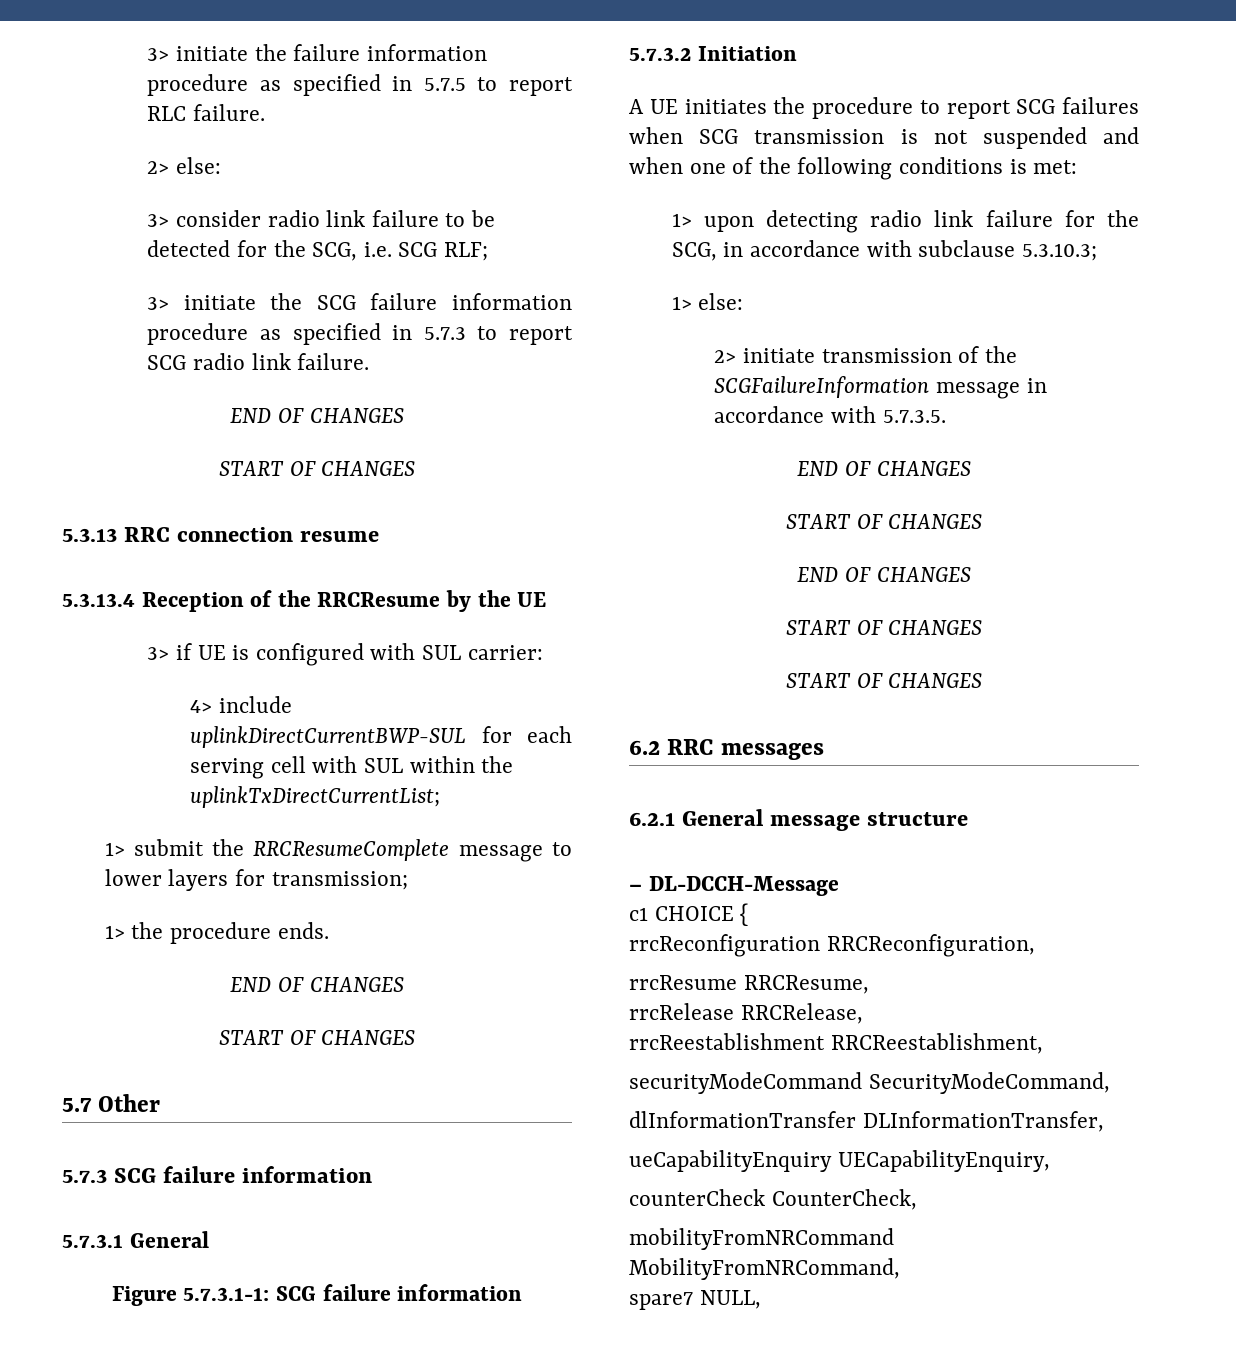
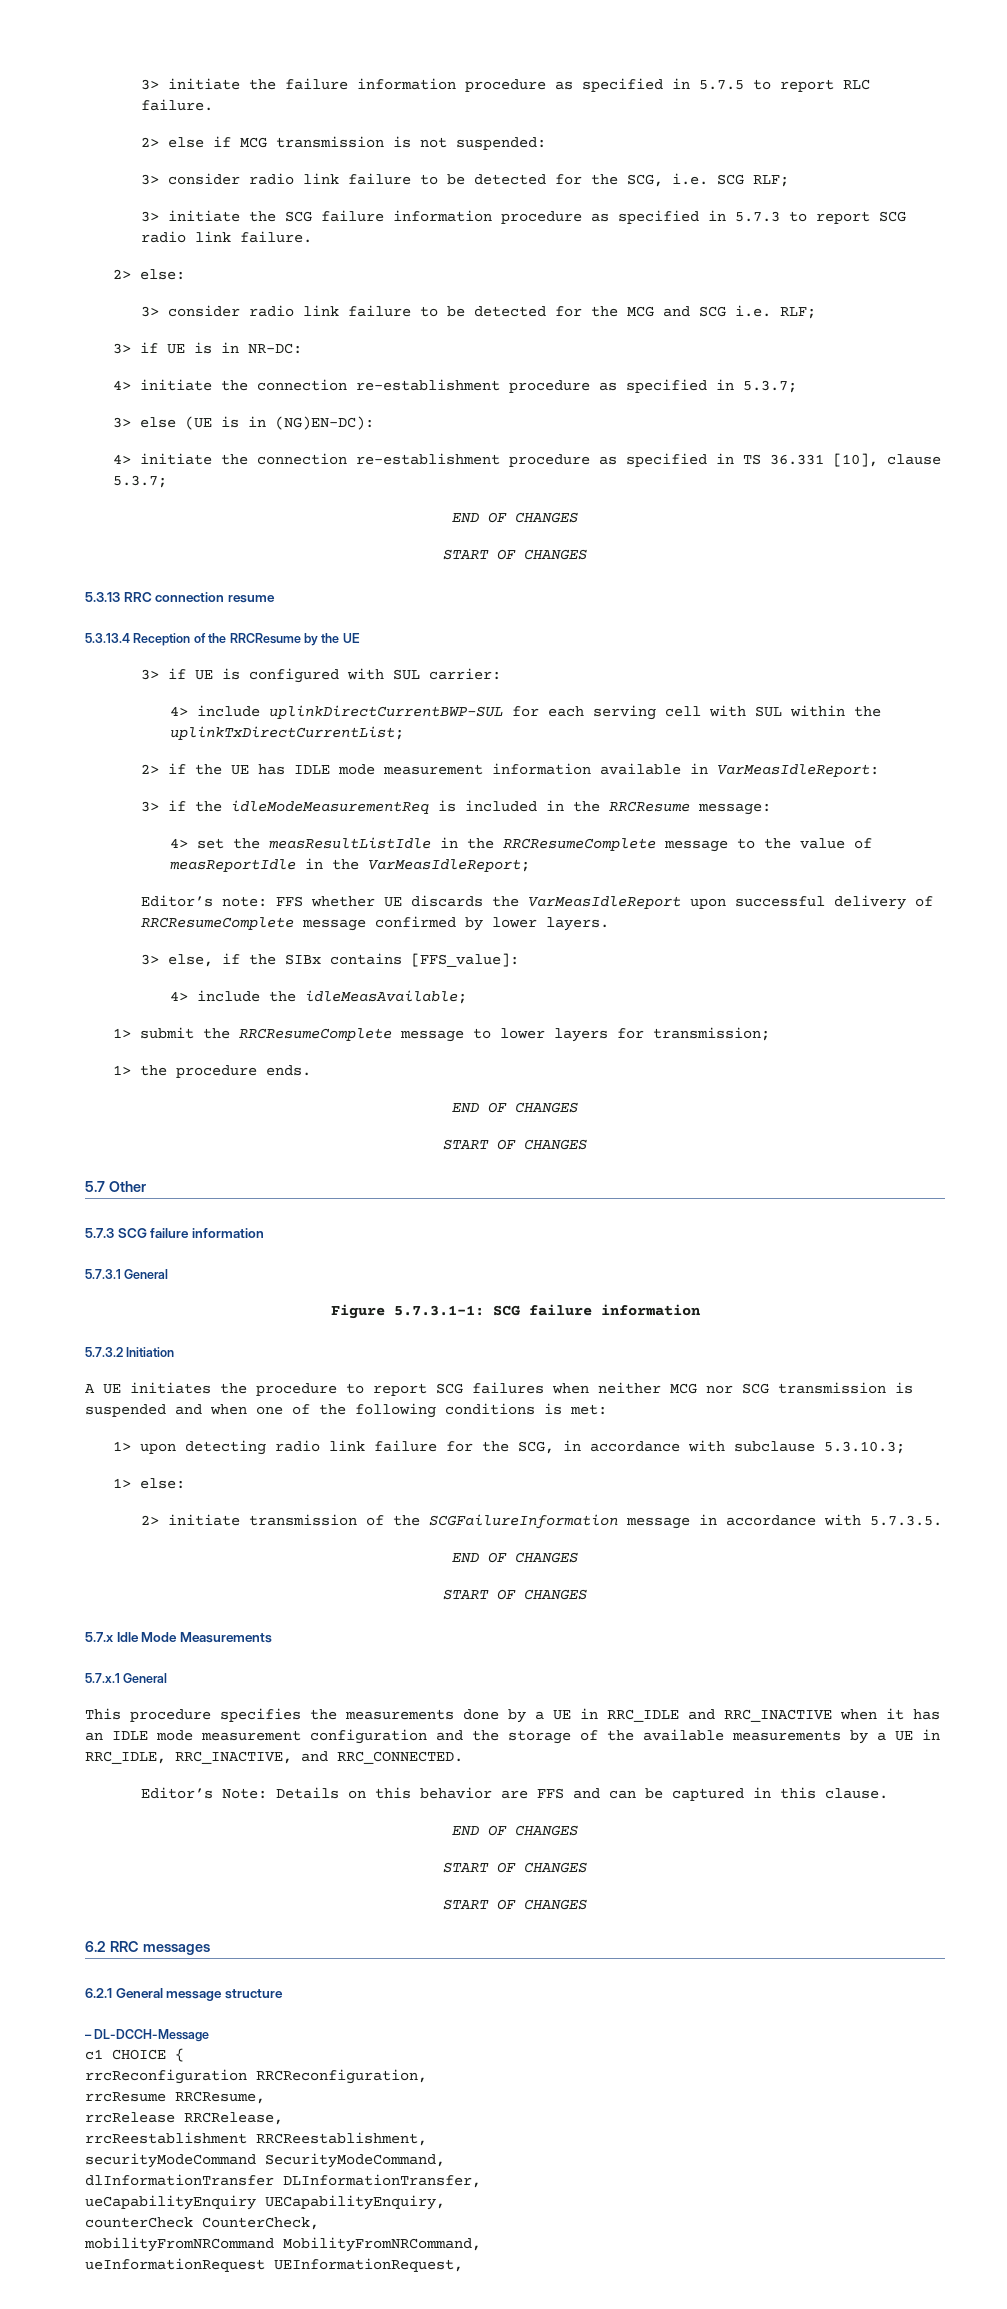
- 2> else:
+ 2> else if MCG transmission is not suspended:
+ 2> else:
+ 3> consider radio link failure to be detected for the MCG and SCG i.e. RLF;
+ 3> if UE is in NR-DC:
+ 4> initiate the connection re-establishment procedure as specified in 5.3.7;
+ 3> else (UE is in (NG)EN-DC):
+ 4> initiate the connection re-establishment procedure as specified in TS 36.331 [10], clause 5.3.7;
+ 2> if the UE has IDLE mode measurement information available in VarMeasIdleReport:
+ 3> if the idleModeMeasurementReq is included in the RRCResume message:
+ 4> set the measResultListIdle in the RRCResumeComplete message to the value of measReportIdle in the VarMeasIdleReport;
+ Editor’s note: FFS whether UE discards the VarMeasIdleReport upon successful delivery of RRCResumeComplete message confirmed by lower layers.
+ 3> else, if the SIBx contains [FFS_value]:
+ 4> include the idleMeasAvailable;
- A UE initiates the procedure to report SCG failures when SCG transmission is not suspended and when one of the following conditions is met:
+ A UE initiates the procedure to report SCG failures when neither MCG nor SCG transmission is suspended and when one of the following conditions is met:
+ 5.7.x Idle Mode Measurements
+ 5.7.x.1 General
+ This procedure specifies the measurements done by a UE in RRC_IDLE and RRC_INACTIVE when it has an IDLE mode measurement configuration and the storage of the available measurements by a UE in RRC_IDLE, RRC_INACTIVE, and RRC_CONNECTED.
+ Editor’s Note: Details on this behavior are FFS and can be captured in this clause.
- spare7 NULL,
+ ueInformationRequest UEInformationRequest,

